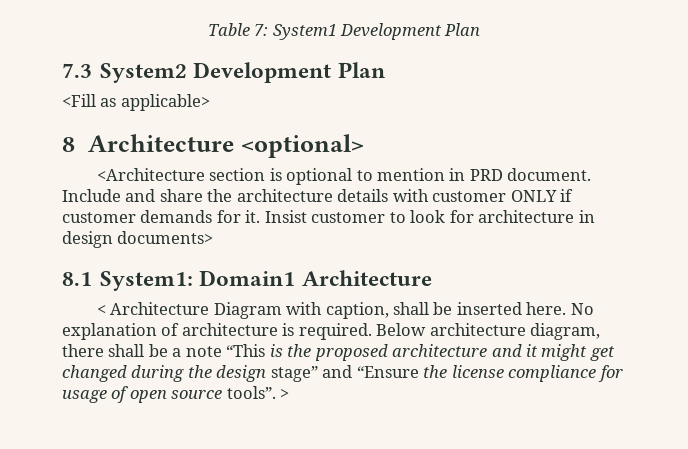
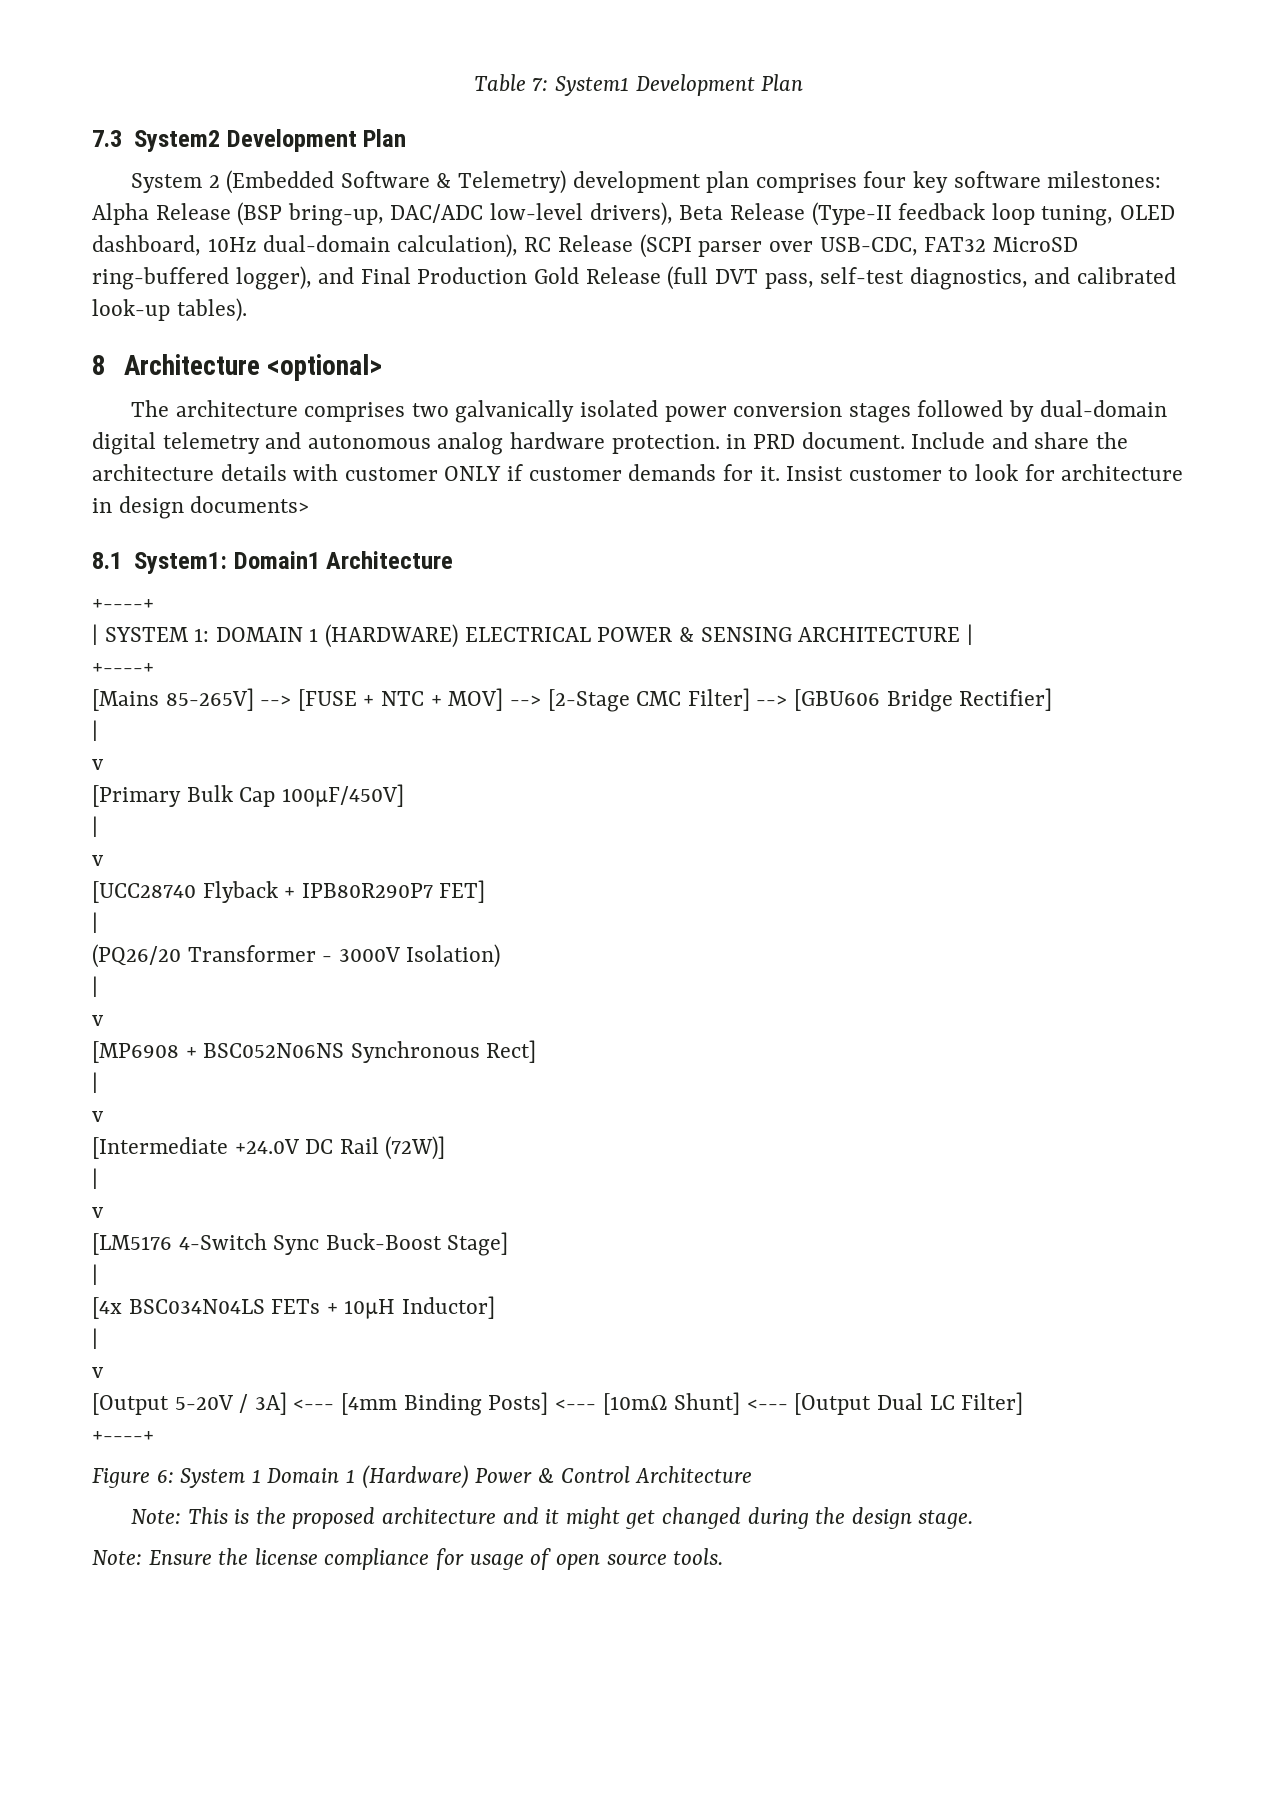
- <Fill as applicable>
+ System 2 (Embedded Software & Telemetry) development plan comprises four key software milestones: Alpha Release (BSP bring-up, DAC/ADC low-level drivers), Beta Release (Type-II feedback loop tuning, OLED dashboard, 10Hz dual-domain calculation), RC Release (SCPI parser over USB-CDC, FAT32 MicroSD ring-buffered logger), and Final Production Gold Release (full DVT pass, self-test diagnostics, and calibrated look-up tables).
  8 Architecture <optional>
- <Architecture section is optional to mention in PRD document.
+ The architecture comprises two galvanically isolated power conversion stages followed by dual-domain digital telemetry and autonomous analog hardware protection. in PRD document.
  8.1 System1: Domain1 Architecture
- < Architecture Diagram with caption, shall be inserted here. No explanation of architecture is required. Below architecture diagram, there shall be a note “This is the proposed architecture and it might get changed during the design stage” and “Ensure the license compliance for usage of open source tools”. >
+ +----+
+ | SYSTEM 1: DOMAIN 1 (HARDWARE) ELECTRICAL POWER & SENSING ARCHITECTURE |
+ +----+
+ [Mains 85-265V] --> [FUSE + NTC + MOV] --> [2-Stage CMC Filter] --> [GBU606 Bridge Rectifier]
+ |
+ v
+ [Primary Bulk Cap 100µF/450V]
+ |
+ v
+ [UCC28740 Flyback + IPB80R290P7 FET]
+ |
+ (PQ26/20 Transformer - 3000V Isolation)
+ |
+ v
+ [MP6908 + BSC052N06NS Synchronous Rect]
+ |
+ v
+ [Intermediate +24.0V DC Rail (72W)]
+ |
+ v
+ [LM5176 4-Switch Sync Buck-Boost Stage]
+ |
+ [4x BSC034N04LS FETs + 10µH Inductor]
+ |
+ v
+ [Output 5-20V / 3A] <--- [4mm Binding Posts] <--- [10mΩ Shunt] <--- [Output Dual LC Filter]
+ +----+
+ Figure 6: System 1 Domain 1 (Hardware) Power & Control Architecture
+ Note: This is the proposed architecture and it might get changed during the design stage.
+ Note: Ensure the license compliance for usage of open source tools.

